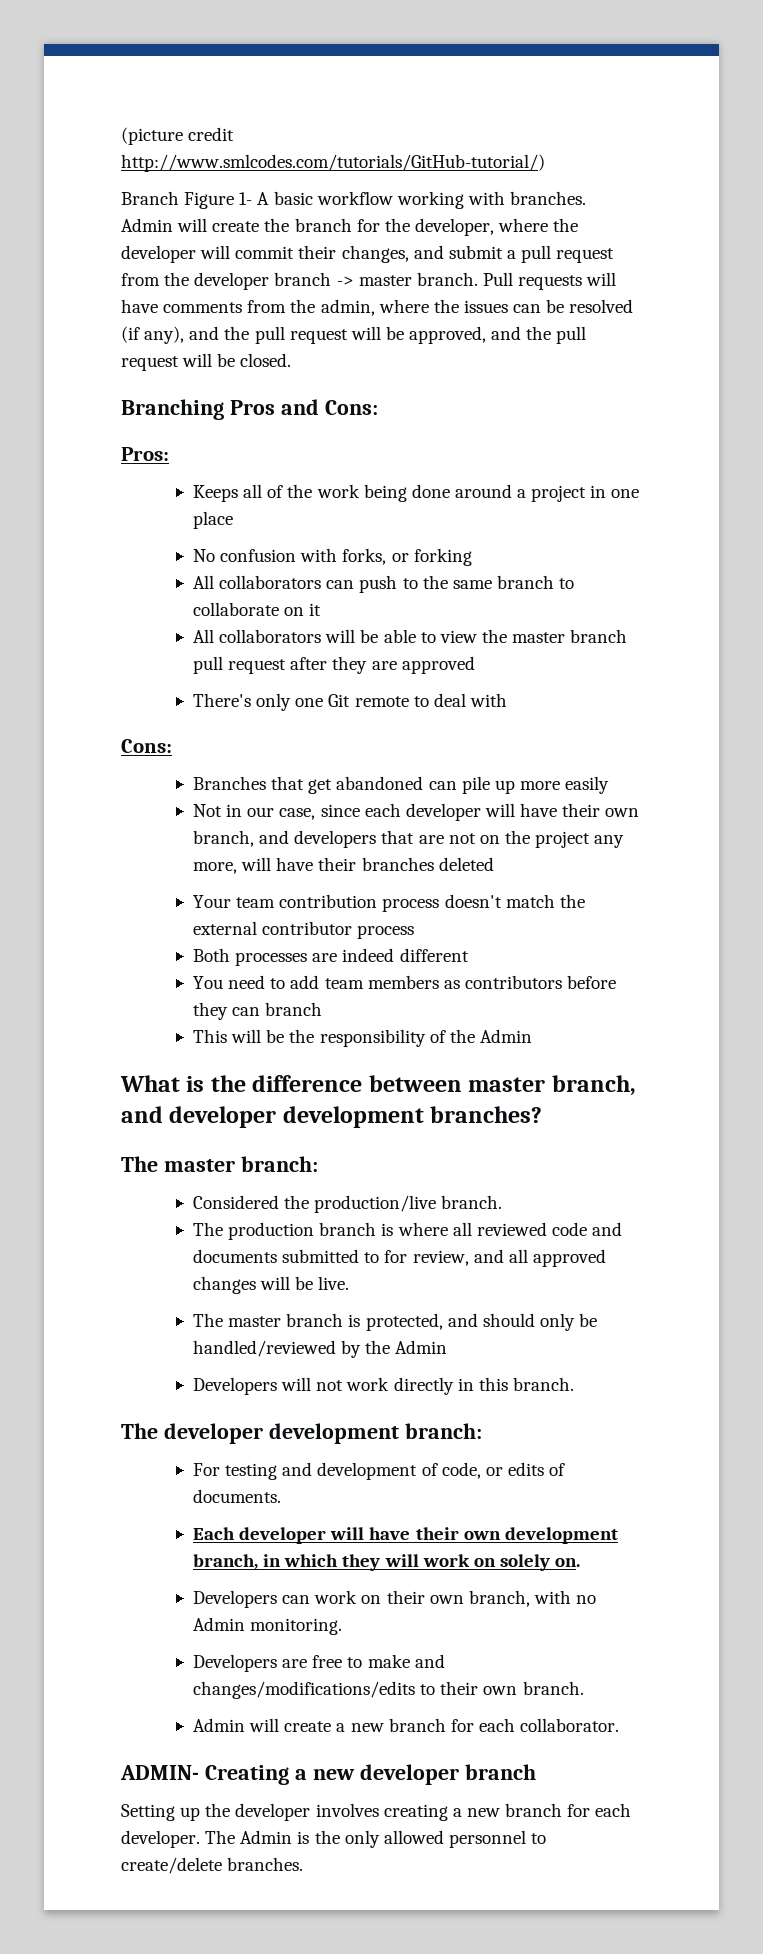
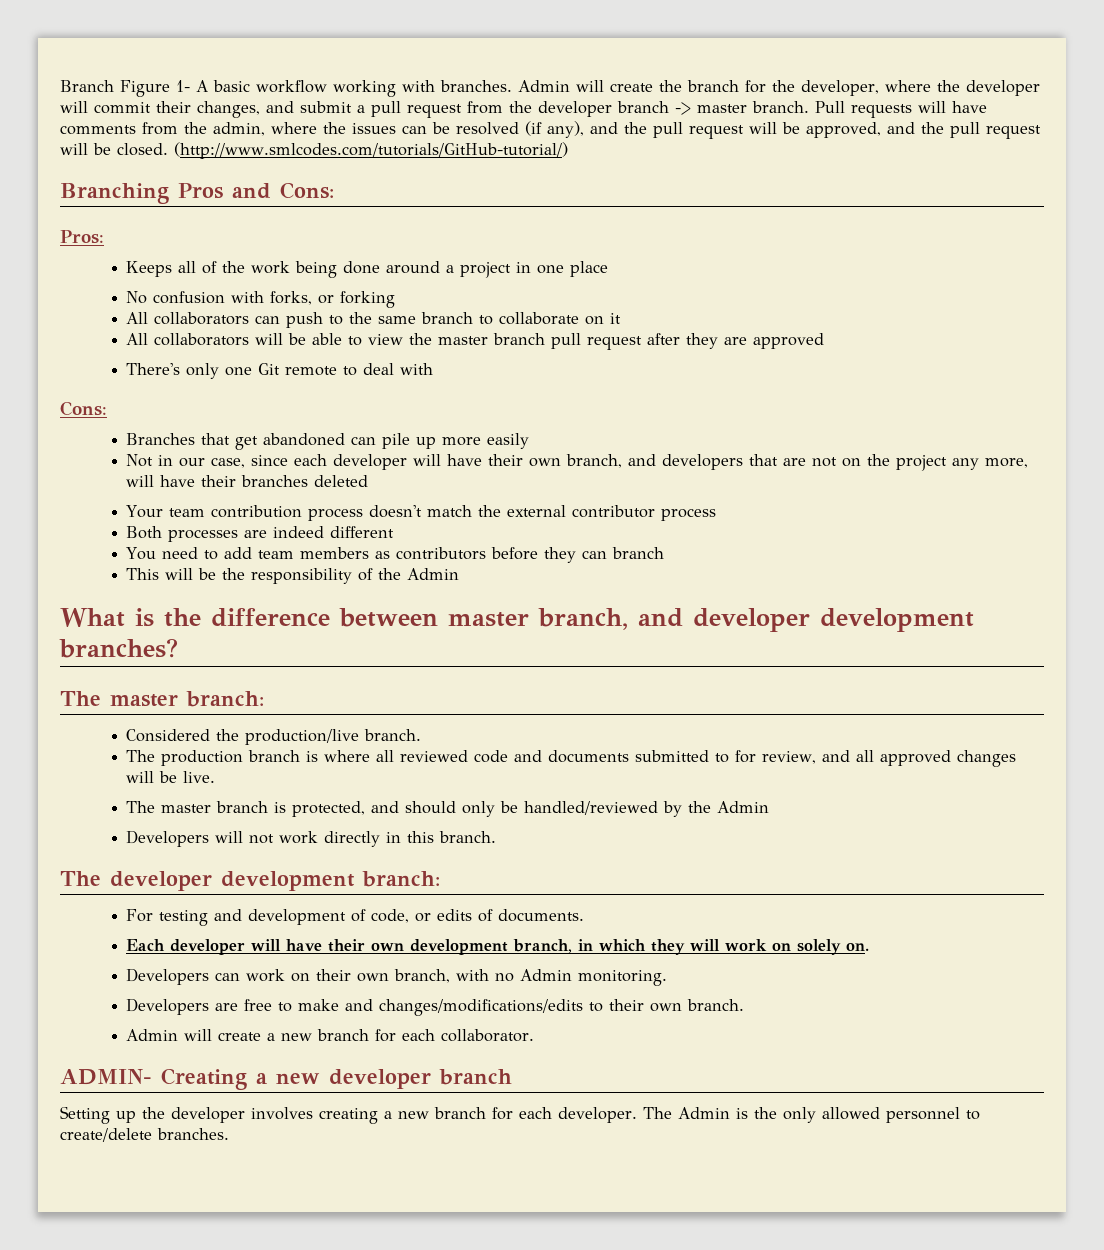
- (picture credit http://www.smlcodes.com/tutorials/GitHub-tutorial/)
+ (http://www.smlcodes.com/tutorials/GitHub-tutorial/)

